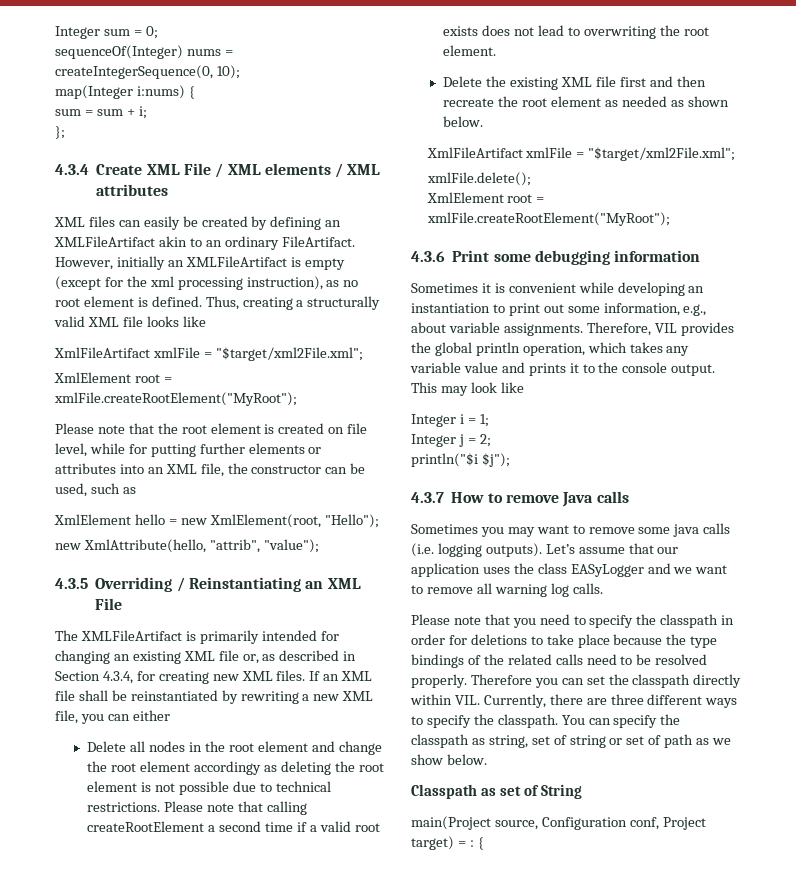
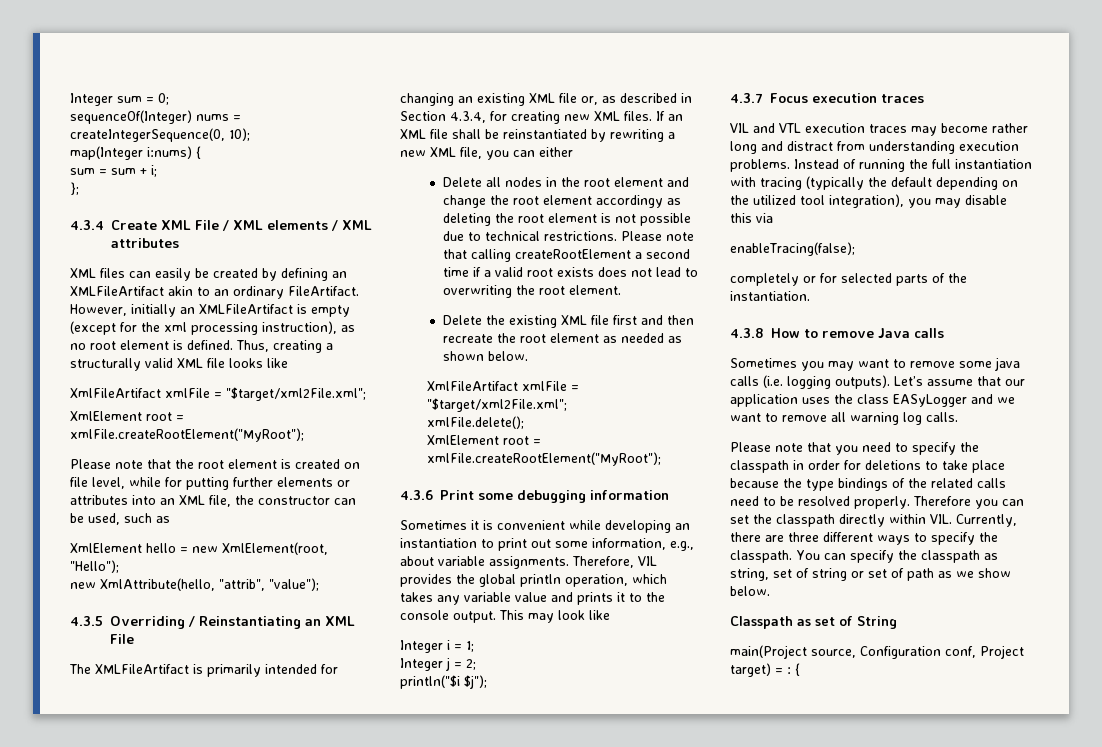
- 4.3.7 How to remove Java calls
+ 4.3.7 Focus execution traces
+ VIL and VTL execution traces may become rather long and distract from understanding execution problems. Instead of running the full instantiation with tracing (typically the default depending on the utilized tool integration), you may disable this via
+ enableTracing(false);
+ completely or for selected parts of the instantiation.
+ 4.3.8 How to remove Java calls

